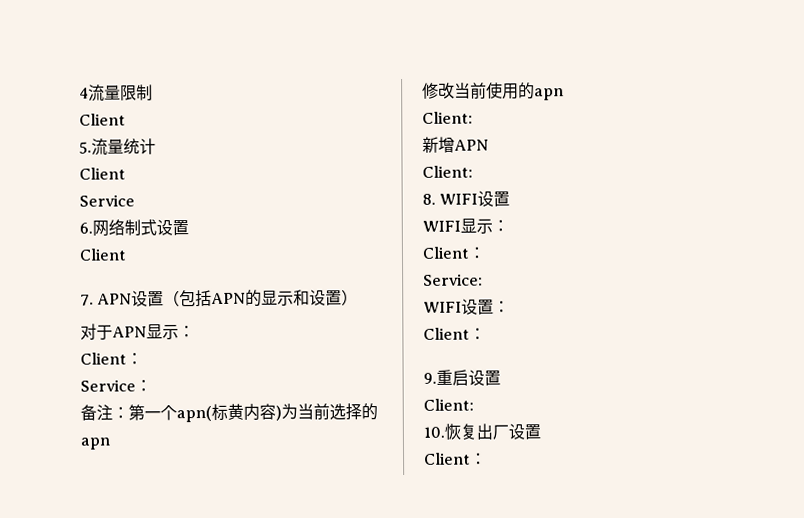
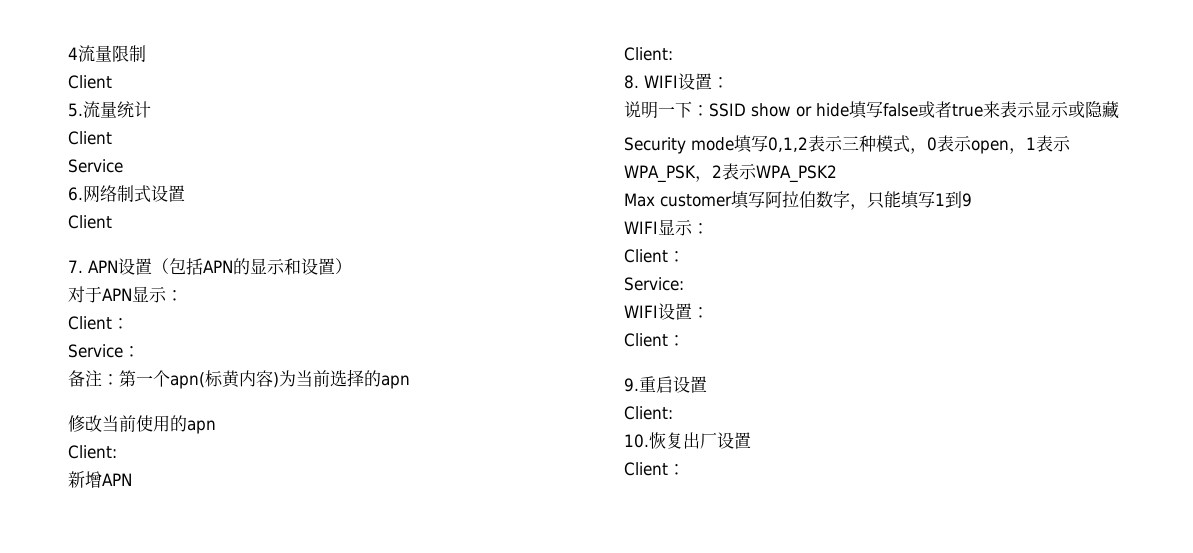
- 8. WIFI设置
+ 8. WIFI设置：
+ 说明一下：SSID show or hide填写false或者true来表示显示或隐藏
+ Security mode填写0,1,2表示三种模式，0表示open，1表示WPA_PSK，2表示WPA_PSK2
+ Max customer填写阿拉伯数字，只能填写1到9

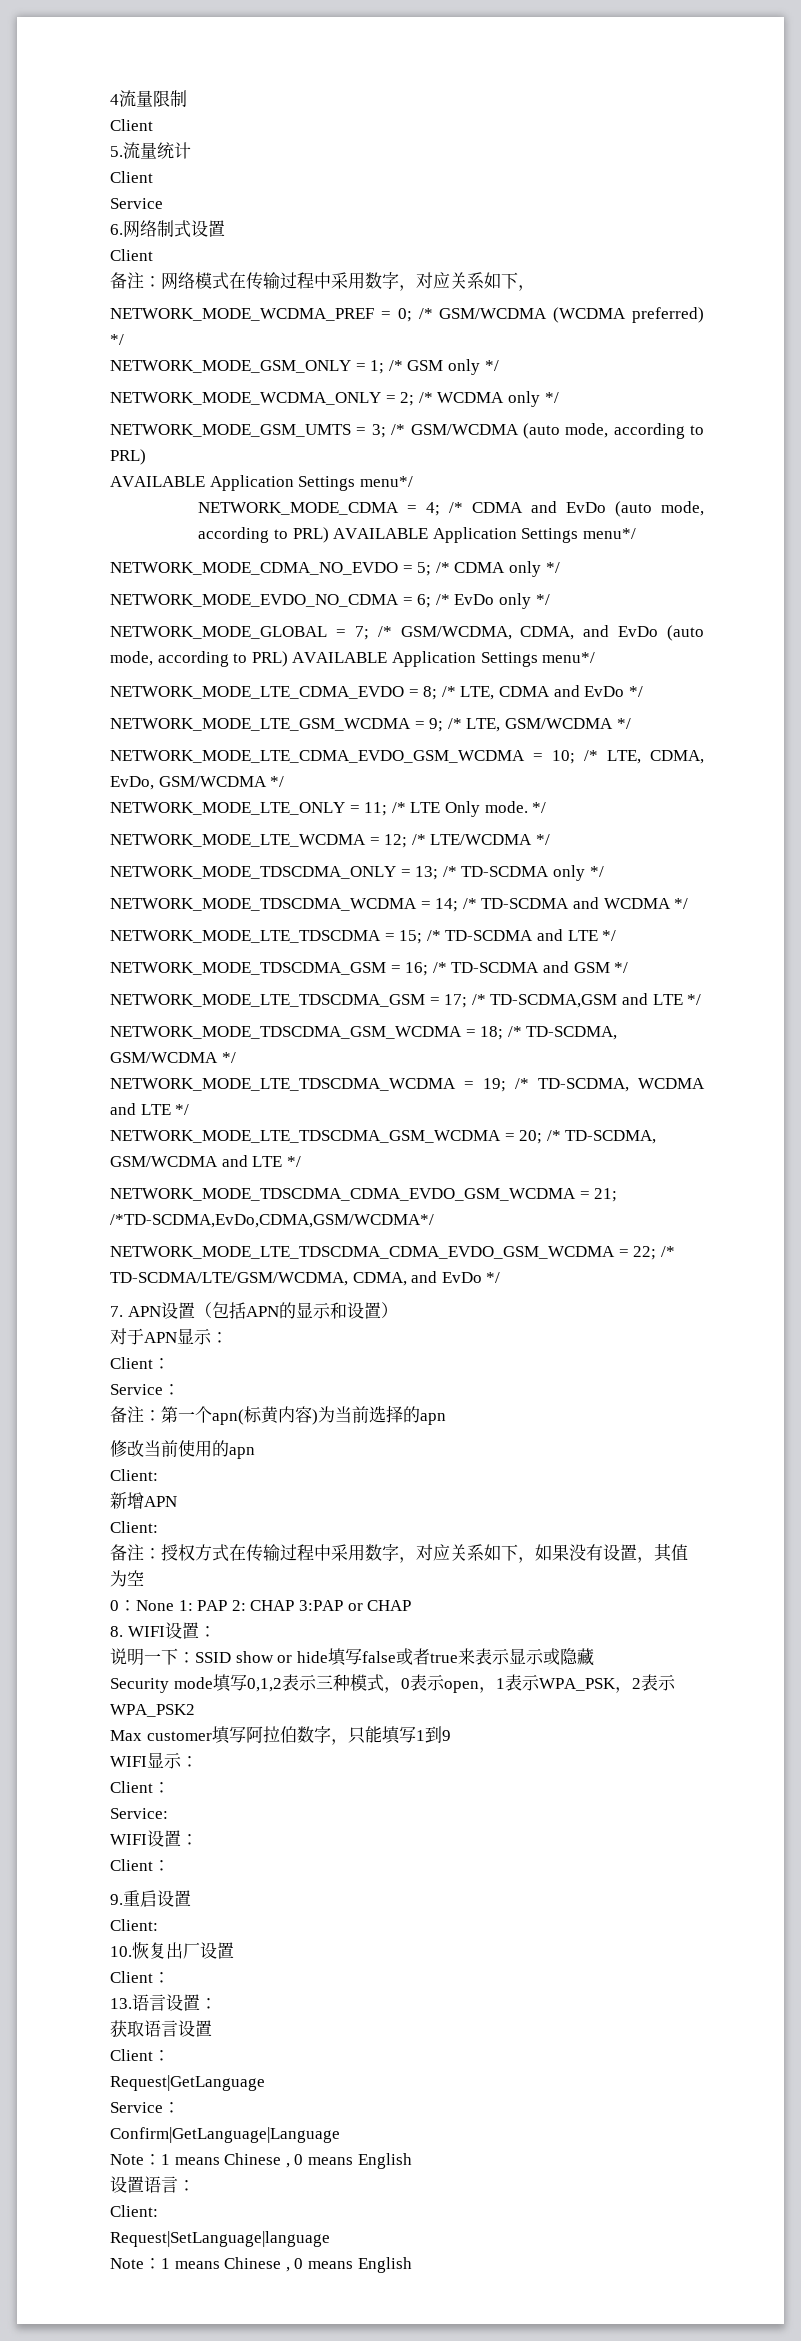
+ 备注：网络模式在传输过程中采用数字，对应关系如下，
+ NETWORK_MODE_WCDMA_PREF = 0; /* GSM/WCDMA (WCDMA preferred) */
+ NETWORK_MODE_GSM_ONLY = 1; /* GSM only */
+ NETWORK_MODE_WCDMA_ONLY = 2; /* WCDMA only */
+ NETWORK_MODE_GSM_UMTS = 3; /* GSM/WCDMA (auto mode, according to PRL)
+ AVAILABLE Application Settings menu*/
+ NETWORK_MODE_CDMA = 4; /* CDMA and EvDo (auto mode, according to PRL) AVAILABLE Application Settings menu*/
+ NETWORK_MODE_CDMA_NO_EVDO = 5; /* CDMA only */
+ NETWORK_MODE_EVDO_NO_CDMA = 6; /* EvDo only */
+ NETWORK_MODE_GLOBAL = 7; /* GSM/WCDMA, CDMA, and EvDo (auto mode, according to PRL) AVAILABLE Application Settings menu*/
+ NETWORK_MODE_LTE_CDMA_EVDO = 8; /* LTE, CDMA and EvDo */
+ NETWORK_MODE_LTE_GSM_WCDMA = 9; /* LTE, GSM/WCDMA */
+ NETWORK_MODE_LTE_CDMA_EVDO_GSM_WCDMA = 10; /* LTE, CDMA, EvDo, GSM/WCDMA */
+ NETWORK_MODE_LTE_ONLY = 11; /* LTE Only mode. */
+ NETWORK_MODE_LTE_WCDMA = 12; /* LTE/WCDMA */
+ NETWORK_MODE_TDSCDMA_ONLY = 13; /* TD-SCDMA only */
+ NETWORK_MODE_TDSCDMA_WCDMA = 14; /* TD-SCDMA and WCDMA */
+ NETWORK_MODE_LTE_TDSCDMA = 15; /* TD-SCDMA and LTE */
+ NETWORK_MODE_TDSCDMA_GSM = 16; /* TD-SCDMA and GSM */
+ NETWORK_MODE_LTE_TDSCDMA_GSM = 17; /* TD-SCDMA,GSM and LTE */
+ NETWORK_MODE_TDSCDMA_GSM_WCDMA = 18; /* TD-SCDMA, GSM/WCDMA */
+ NETWORK_MODE_LTE_TDSCDMA_WCDMA = 19; /* TD-SCDMA, WCDMA and LTE */
+ NETWORK_MODE_LTE_TDSCDMA_GSM_WCDMA = 20; /* TD-SCDMA, GSM/WCDMA and LTE */
+ NETWORK_MODE_TDSCDMA_CDMA_EVDO_GSM_WCDMA = 21; /*TD-SCDMA,EvDo,CDMA,GSM/WCDMA*/
+ NETWORK_MODE_LTE_TDSCDMA_CDMA_EVDO_GSM_WCDMA = 22; /* TD-SCDMA/LTE/GSM/WCDMA, CDMA, and EvDo */
+ 备注：授权方式在传输过程中采用数字，对应关系如下，如果没有设置，其值为空
+ 0：None 1: PAP 2: CHAP 3:PAP or CHAP
+ 13.语言设置：
+ 获取语言设置
+ Client：
+ Request|GetLanguage
+ Service：
+ Confirm|GetLanguage|Language
+ Note：1 means Chinese , 0 means English
+ 设置语言：
+ Client:
+ Request|SetLanguage|language
+ Note：1 means Chinese , 0 means English

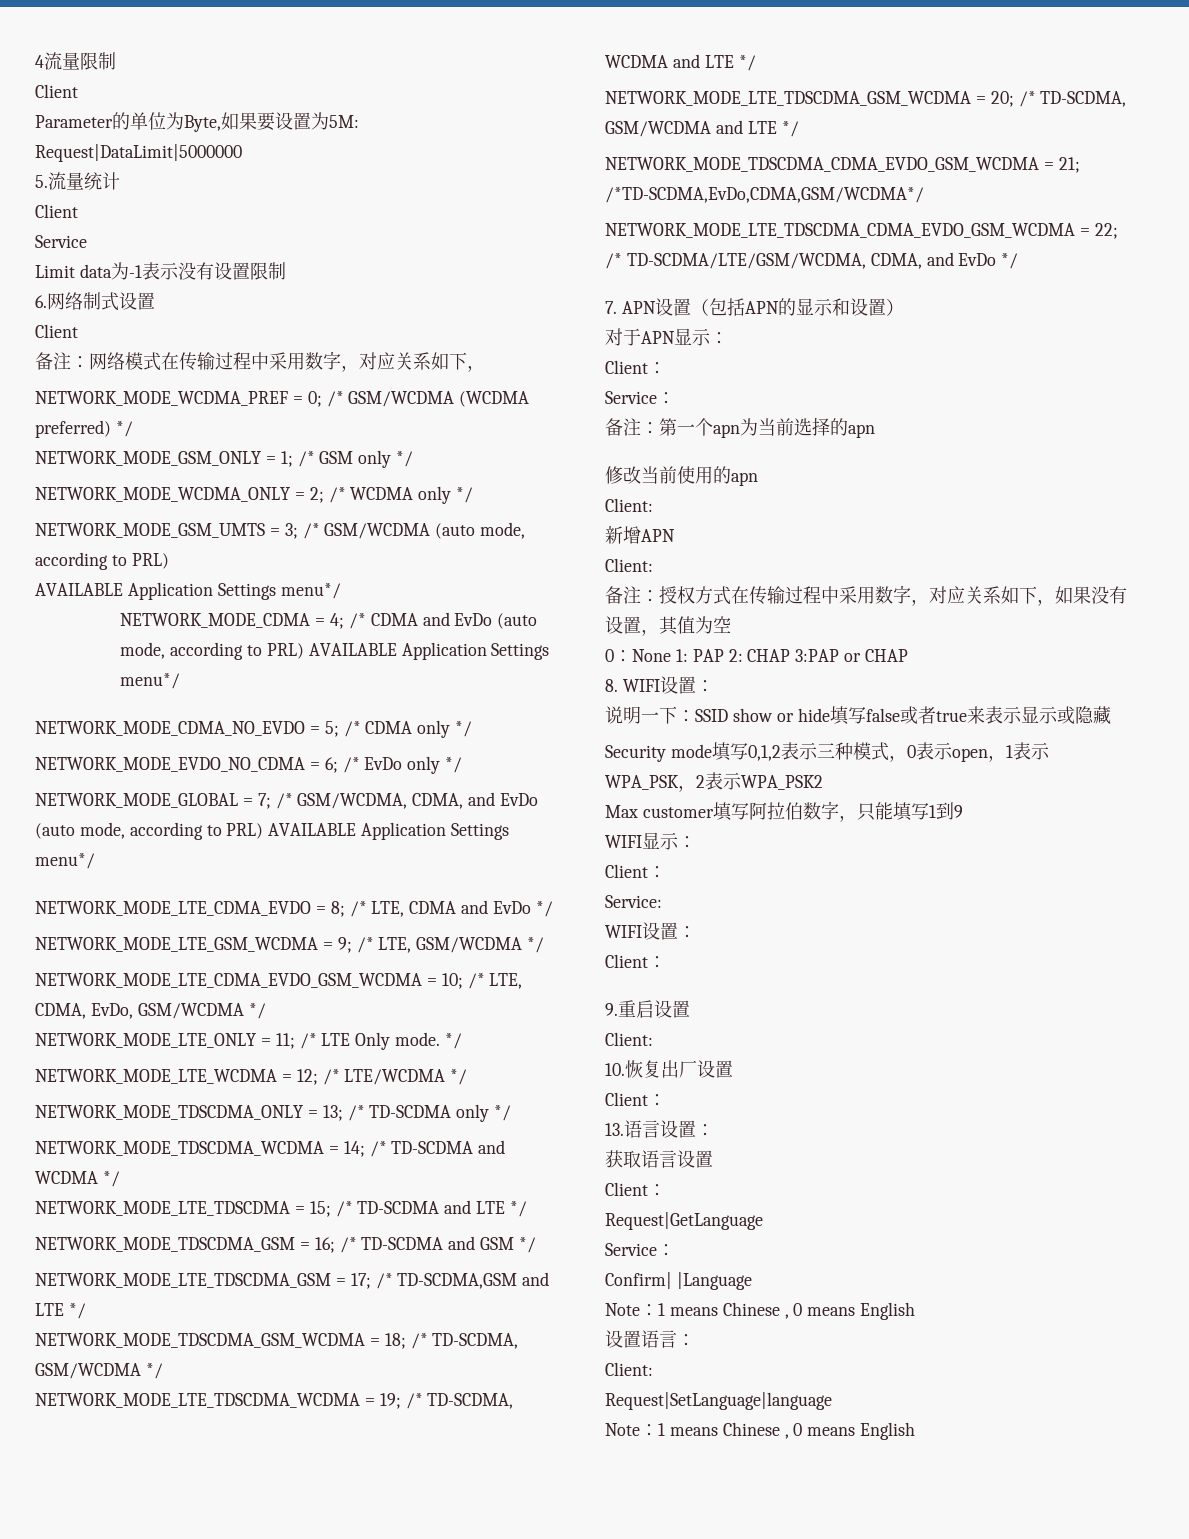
+ Parameter的单位为Byte,如果要设置为5M: Request|DataLimit|5000000
+ Limit data为-1表示没有设置限制
- 备注：第一个apn(标黄内容)为当前选择的apn
+ 备注：第一个apn为当前选择的apn
- Confirm|GetLanguage|Language
+ Confirm| |Language

